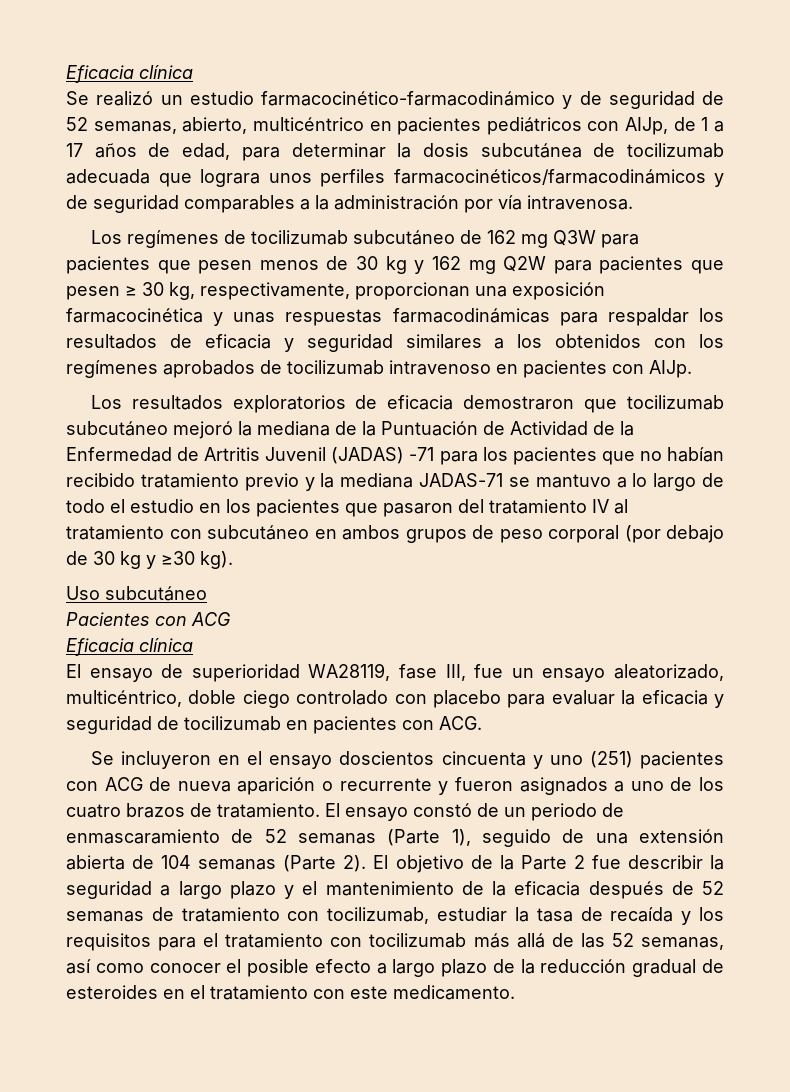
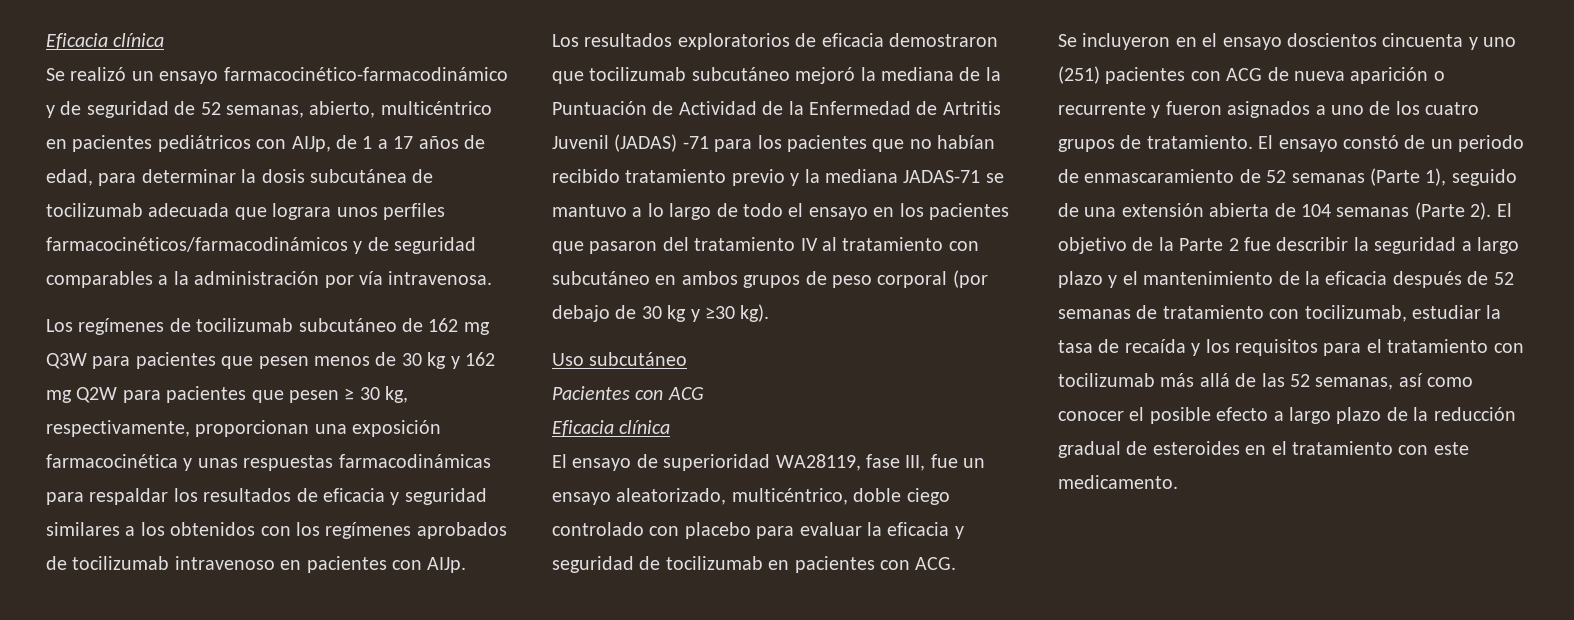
- Se realizó un estudio farmacocinético-farmacodinámico y de seguridad de 52 semanas, abierto, multicéntrico en pacientes pediátricos con AIJp, de 1 a 17 años de edad, para determinar la dosis subcutánea de tocilizumab adecuada que lograra unos perfiles farmacocinéticos/farmacodinámicos y de seguridad comparables a la administración por vía intravenosa.
+ Se realizó un ensayo farmacocinético-farmacodinámico y de seguridad de 52 semanas, abierto, multicéntrico en pacientes pediátricos con AIJp, de 1 a 17 años de edad, para determinar la dosis subcutánea de tocilizumab adecuada que lograra unos perfiles farmacocinéticos/farmacodinámicos y de seguridad comparables a la administración por vía intravenosa.
- Los resultados exploratorios de eficacia demostraron que tocilizumab subcutáneo mejoró la mediana de la Puntuación de Actividad de la Enfermedad de Artritis Juvenil (JADAS) -71 para los pacientes que no habían recibido tratamiento previo y la mediana JADAS-71 se mantuvo a lo largo de todo el estudio en los pacientes que pasaron del tratamiento IV al tratamiento con subcutáneo en ambos grupos de peso corporal (por debajo de 30 kg y ≥30 kg).
+ Los resultados exploratorios de eficacia demostraron que tocilizumab subcutáneo mejoró la mediana de la Puntuación de Actividad de la Enfermedad de Artritis Juvenil (JADAS) -71 para los pacientes que no habían recibido tratamiento previo y la mediana JADAS-71 se mantuvo a lo largo de todo el ensayo en los pacientes que pasaron del tratamiento IV al tratamiento con subcutáneo en ambos grupos de peso corporal (por debajo de 30 kg y ≥30 kg).
- Se incluyeron en el ensayo doscientos cincuenta y uno (251) pacientes con ACG de nueva aparición o recurrente y fueron asignados a uno de los cuatro brazos de tratamiento.
+ Se incluyeron en el ensayo doscientos cincuenta y uno (251) pacientes con ACG de nueva aparición o recurrente y fueron asignados a uno de los cuatro grupos de tratamiento.

